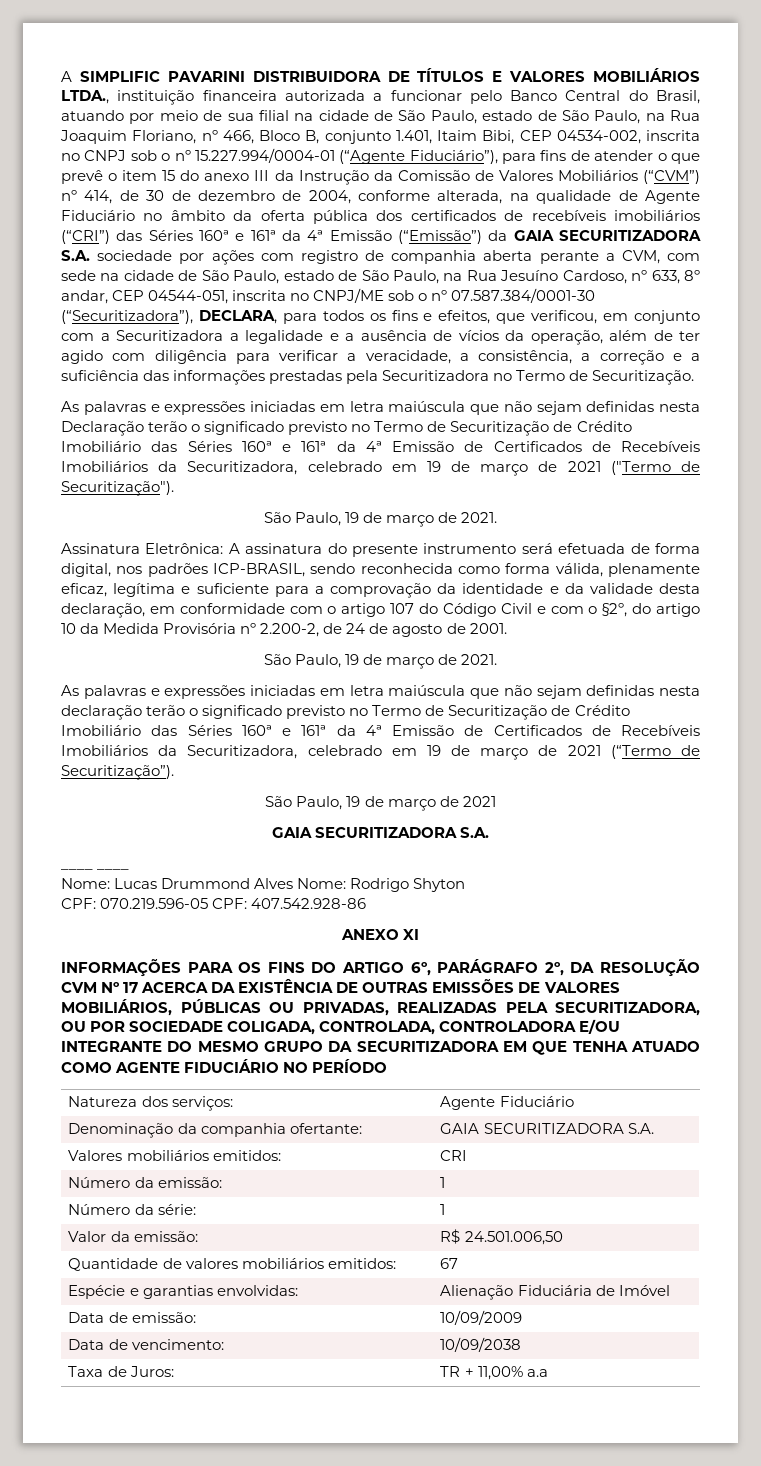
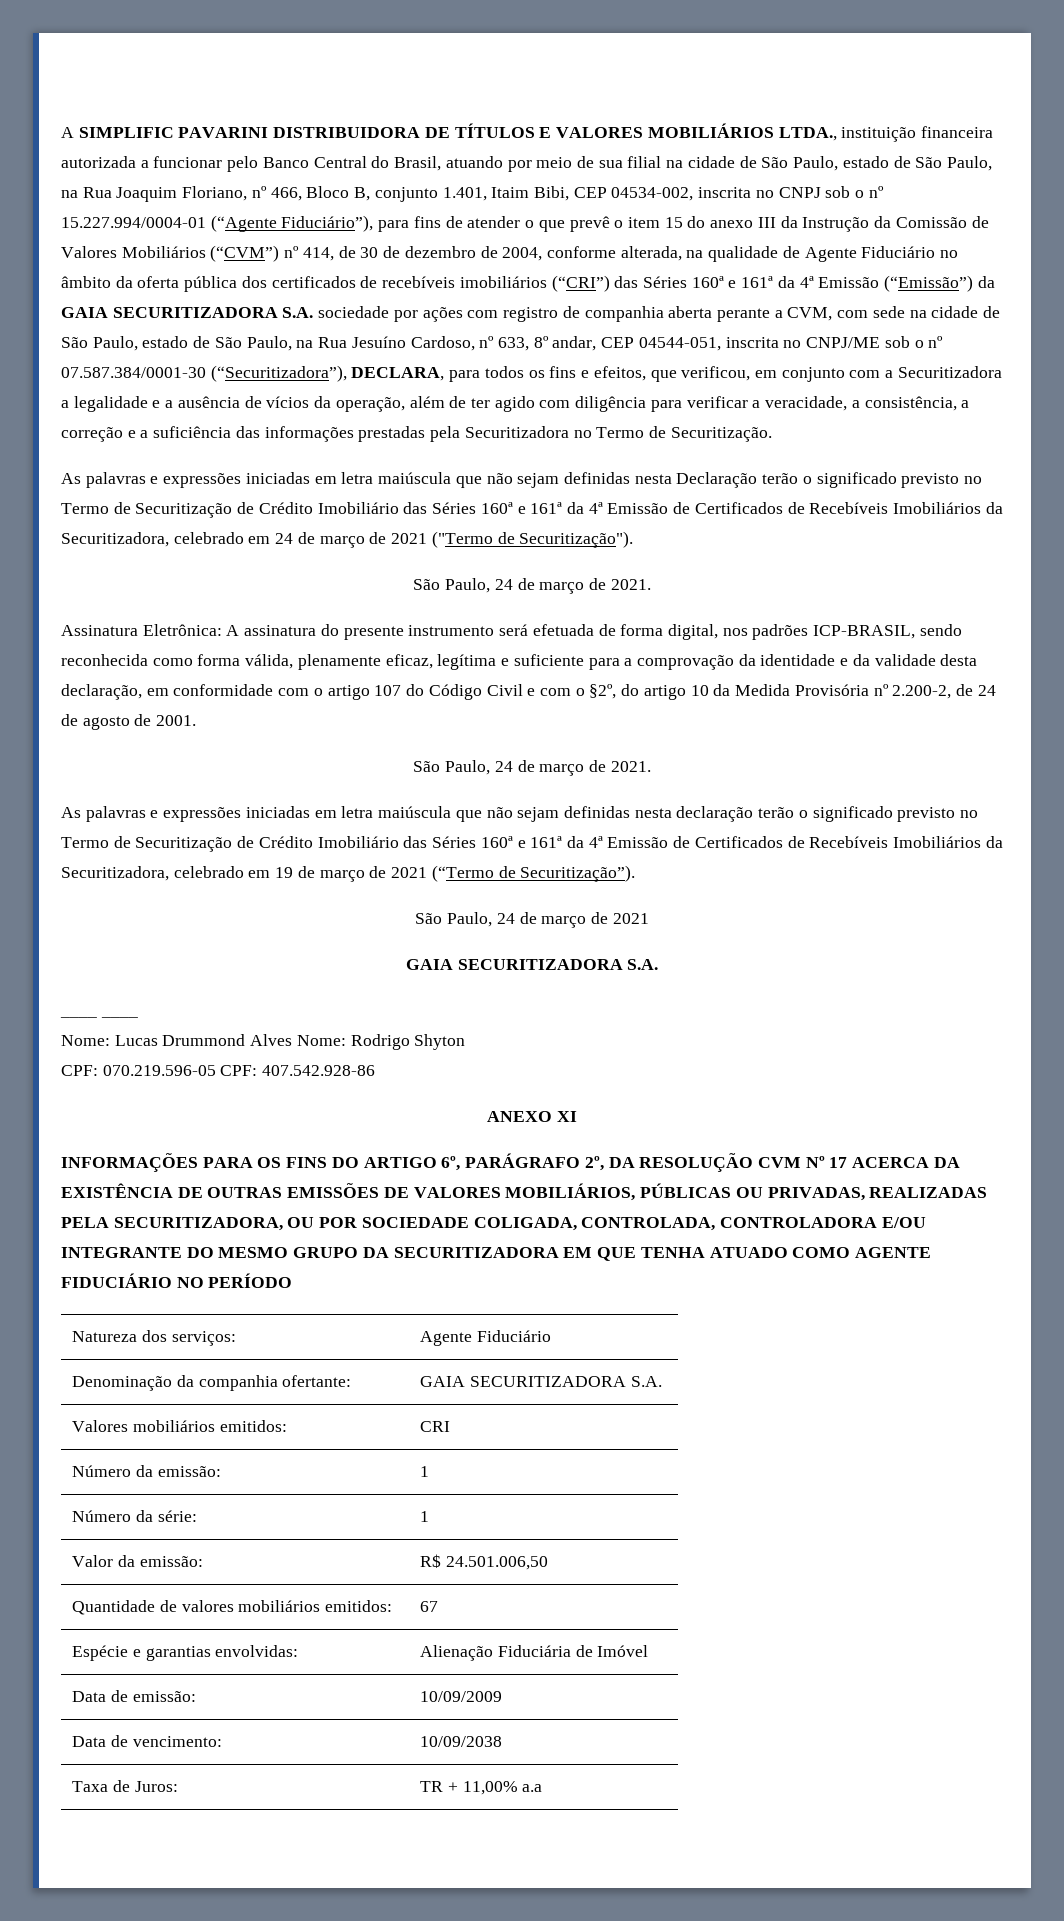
- As palavras e expressões iniciadas em letra maiúscula que não sejam definidas nesta Declaração terão o significado previsto no Termo de Securitização de Crédito Imobiliário das Séries 160ª e 161ª da 4ª Emissão de Certificados de Recebíveis Imobiliários da Securitizadora, celebrado em 19 de março de 2021 ("Termo de Securitização").
- São Paulo, 19 de março de 2021.
+ As palavras e expressões iniciadas em letra maiúscula que não sejam definidas nesta Declaração terão o significado previsto no Termo de Securitização de Crédito Imobiliário das Séries 160ª e 161ª da 4ª Emissão de Certificados de Recebíveis Imobiliários da Securitizadora, celebrado em 24 de março de 2021 ("Termo de Securitização").
+ São Paulo, 24 de março de 2021.
  A assinatura do presente instrumento será efetuada de forma digital, nos padrões ICP-BRASIL, sendo reconhecida como forma válida, plenamente eficaz, legítima e suficiente para a comprovação da identidade e da validade desta declaração, em conformidade com o artigo 107 do Código Civil e com o §2º, do artigo 10 da Medida Provisória nº 2.200-2, de 24 de agosto de 2001.
- São Paulo, 19 de março de 2021.
+ São Paulo, 24 de março de 2021.
- São Paulo, 19 de março de 2021
+ São Paulo, 24 de março de 2021

